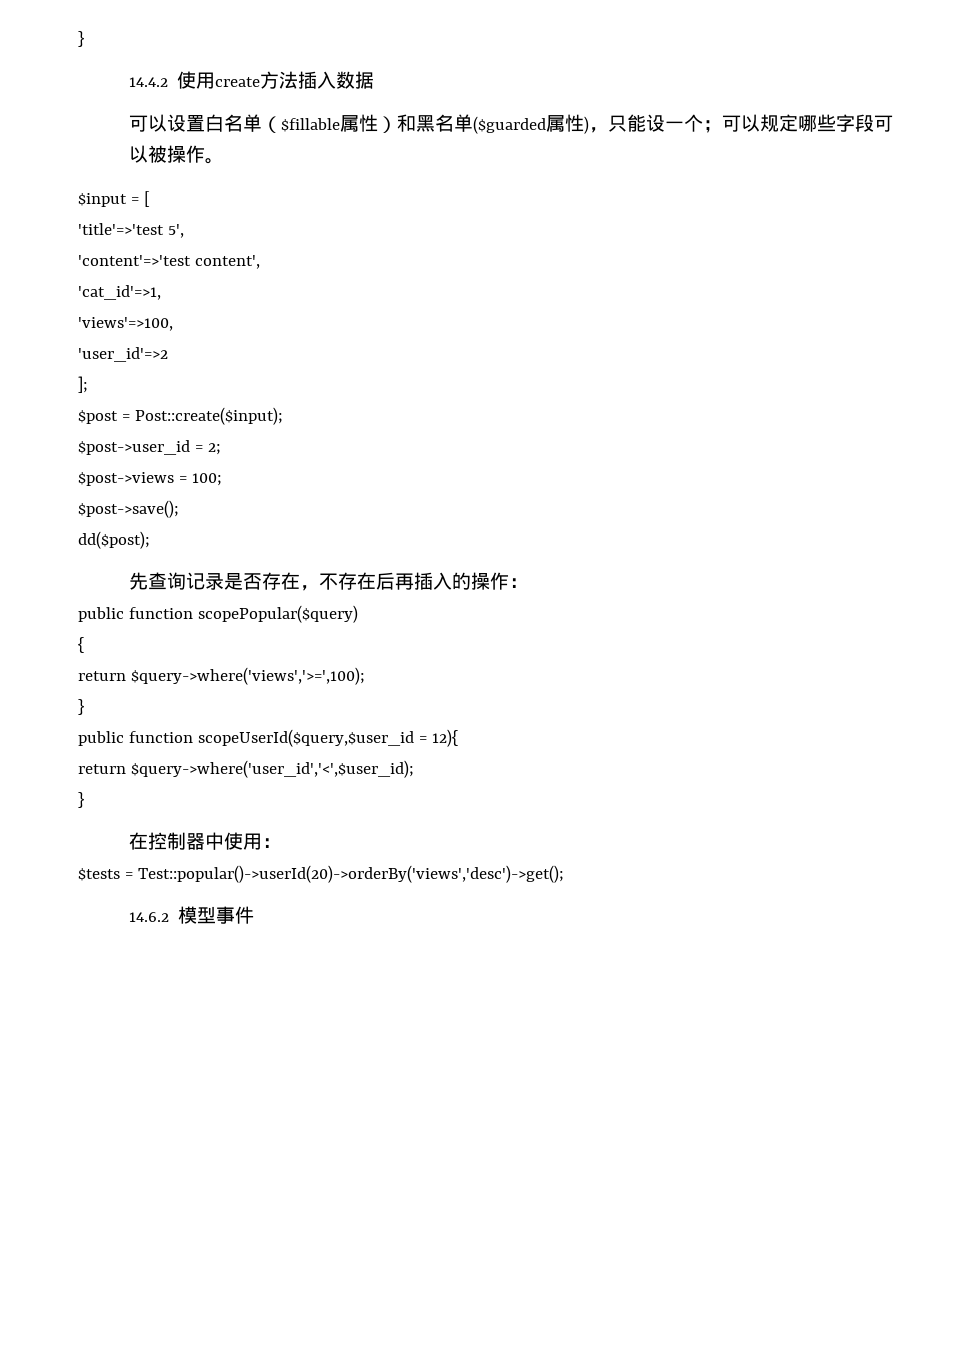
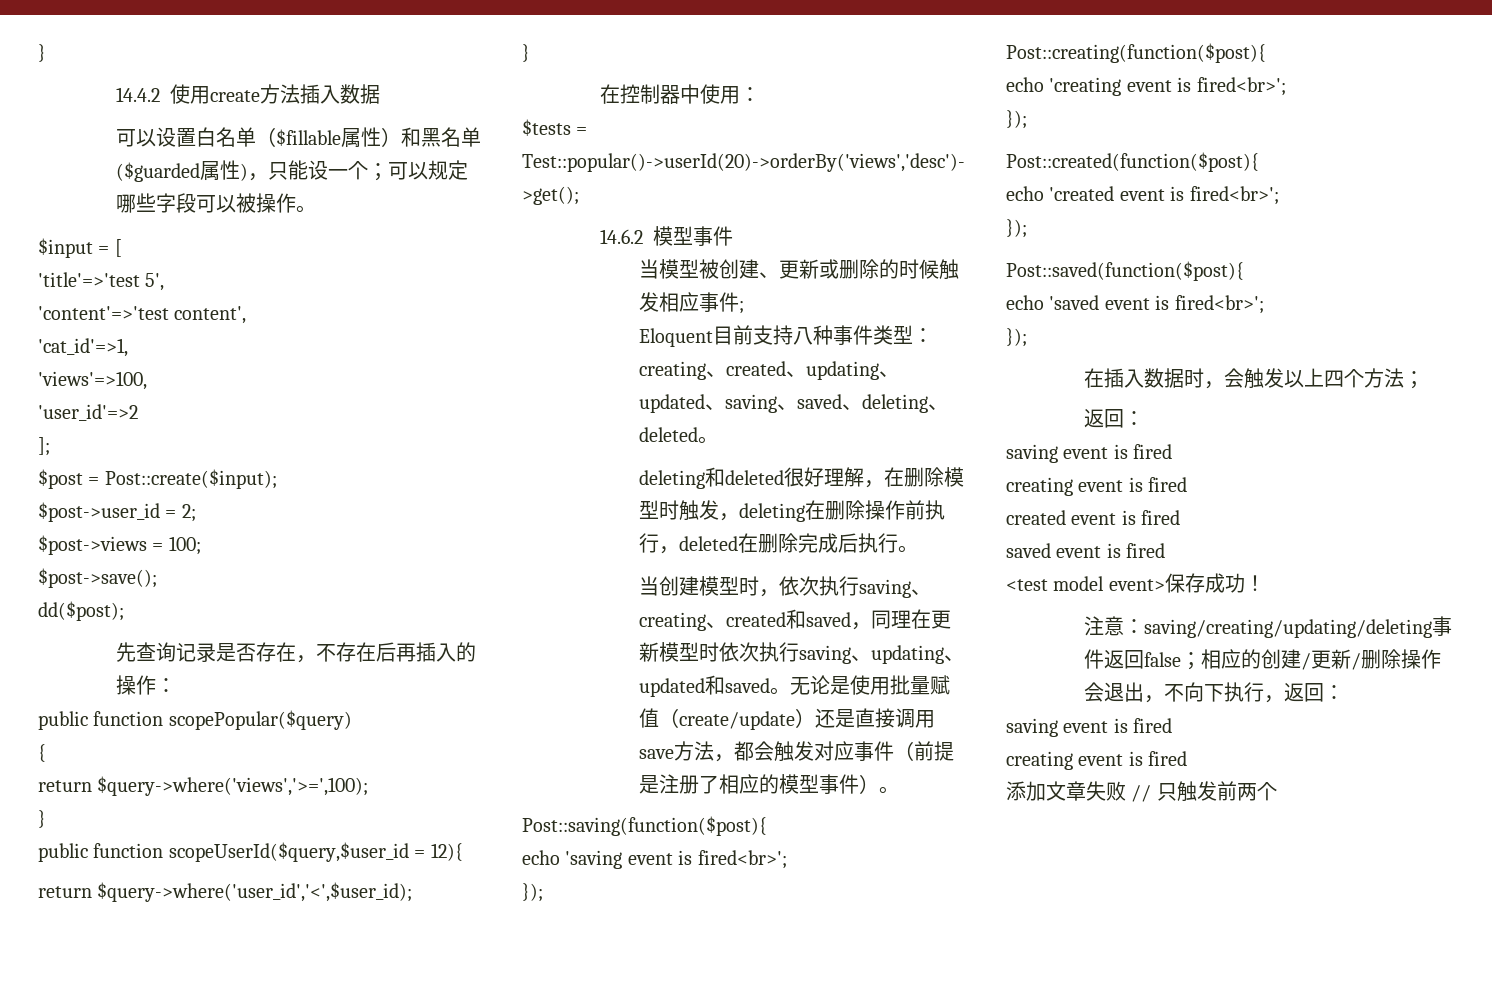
+ 当模型被创建、更新或删除的时候触发相应事件;
+ Eloquent目前支持八种事件类型：creating、created、updating、updated、saving、saved、deleting、deleted。
+ deleting和deleted很好理解，在删除模型时触发，deleting在删除操作前执行，deleted在删除完成后执行。
+ 当创建模型时，依次执行saving、creating、created和saved，同理在更新模型时依次执行saving、updating、updated和saved。无论是使用批量赋值（create/update）还是直接调用save方法，都会触发对应事件（前提是注册了相应的模型事件）。
+ Post::saving(function($post){
+ echo 'saving event is fired<br>';
+ });
+ Post::creating(function($post){
+ echo 'creating event is fired<br>';
+ });
+ Post::created(function($post){
+ echo 'created event is fired<br>';
+ });
+ Post::saved(function($post){
+ echo 'saved event is fired<br>';
+ });
+ 在插入数据时，会触发以上四个方法；
+ 返回：
+ saving event is fired
+ creating event is fired
+ created event is fired
+ saved event is fired
+ <test model event>保存成功！
+ 注意：saving/creating/updating/deleting事件返回false；相应的创建/更新/删除操作会退出，不向下执行，返回：
+ saving event is fired
+ creating event is fired
+ 添加文章失败 // 只触发前两个

